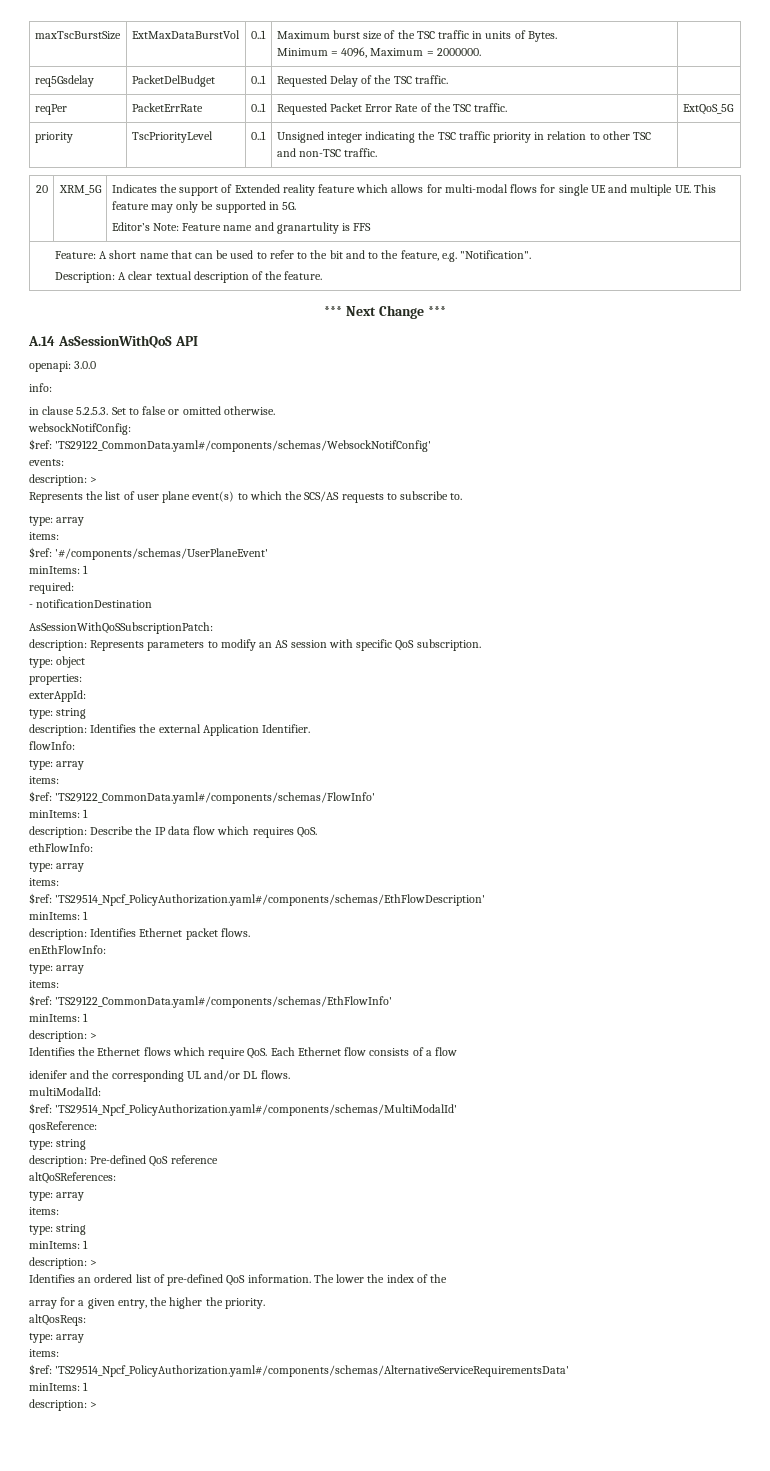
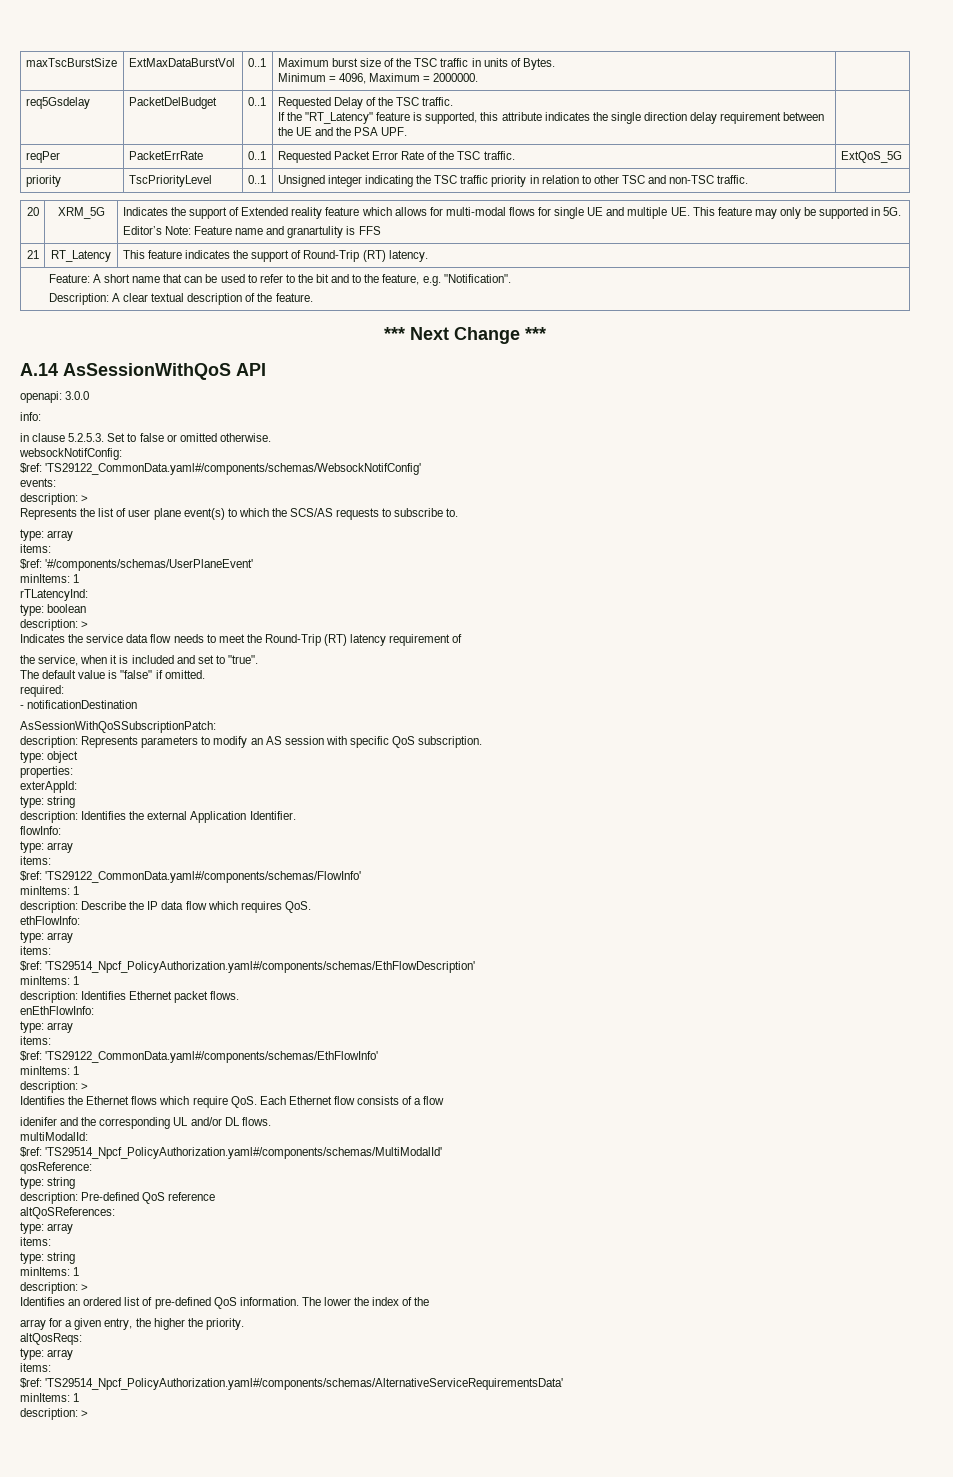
- req5Gsdelay | PacketDelBudget | 0..1 | Requested Delay of the TSC traffic. |
+ req5Gsdelay | PacketDelBudget | 0..1 | Requested Delay of the TSC traffic.
+ If the "RT_Latency" feature is supported, this attribute indicates the single direction delay requirement between the UE and the PSA UPF. |
+ 21 | RT_Latency | This feature indicates the support of Round-Trip (RT) latency.
+ rTLatencyInd:
+ type: boolean
+ description: >
+ Indicates the service data flow needs to meet the Round-Trip (RT) latency requirement of
+ the service, when it is included and set to "true".
+ The default value is "false" if omitted.

